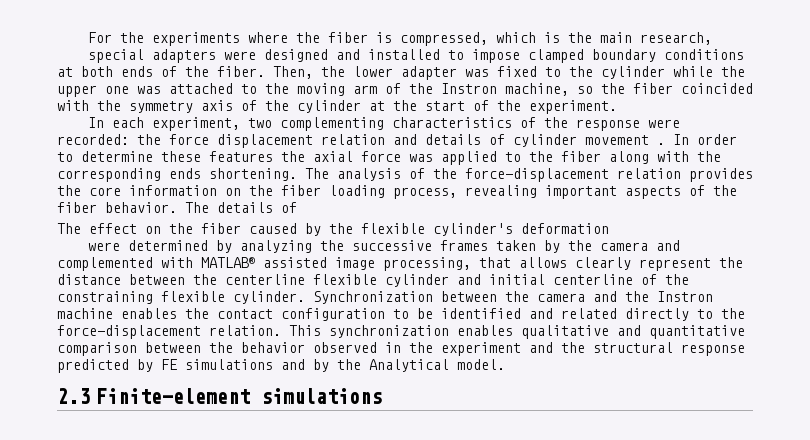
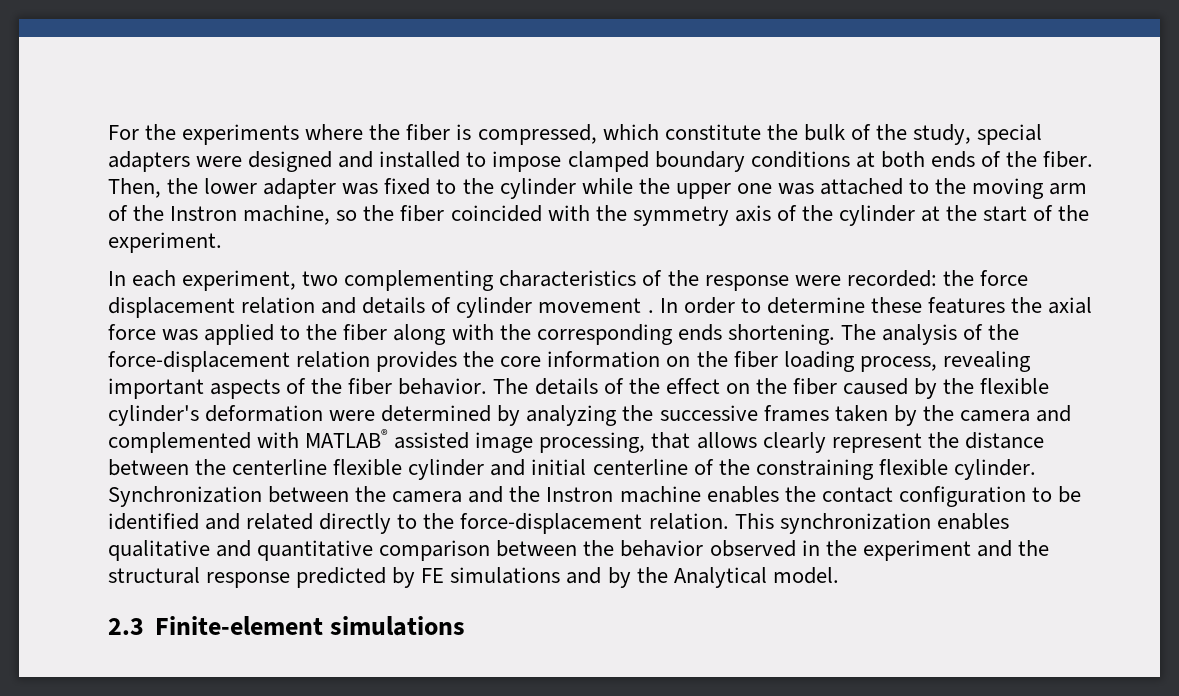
- For the experiments where the fiber is compressed, which is the main research,
- special adapters were designed and installed to impose clamped boundary conditions at both ends of the fiber.
+ For the experiments where the fiber is compressed, which constitute the bulk of the study, special adapters were designed and installed to impose clamped boundary conditions at both ends of the fiber.
- The details of
- The effect on the fiber caused by the flexible cylinder's deformation
- were determined by analyzing the successive frames taken by the camera and complemented with MATLAB® assisted image processing, that allows clearly represent the distance between the centerline flexible cylinder and initial centerline of the constraining flexible cylinder.
+ The details of the effect on the fiber caused by the flexible cylinder's deformation were determined by analyzing the successive frames taken by the camera and complemented with MATLAB® assisted image processing, that allows clearly represent the distance between the centerline flexible cylinder and initial centerline of the constraining flexible cylinder.

